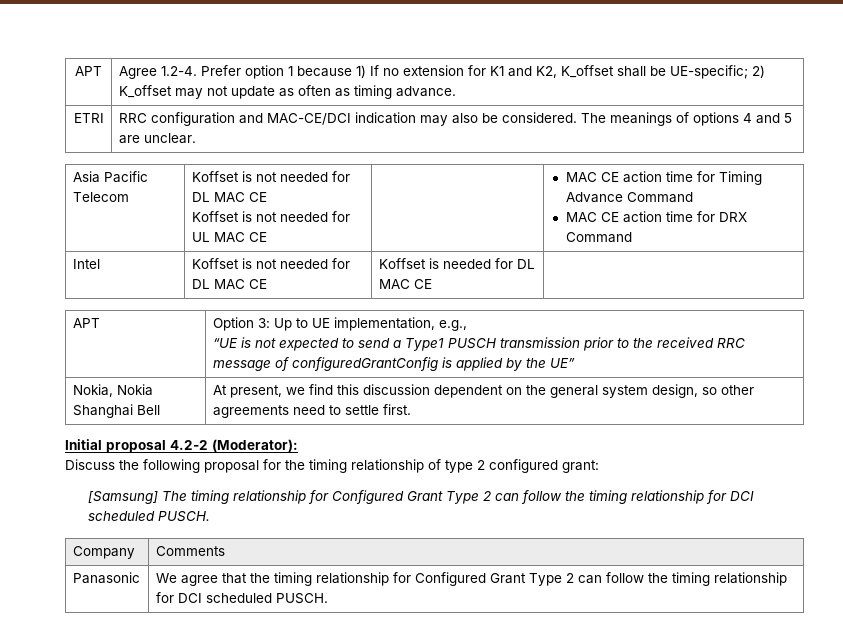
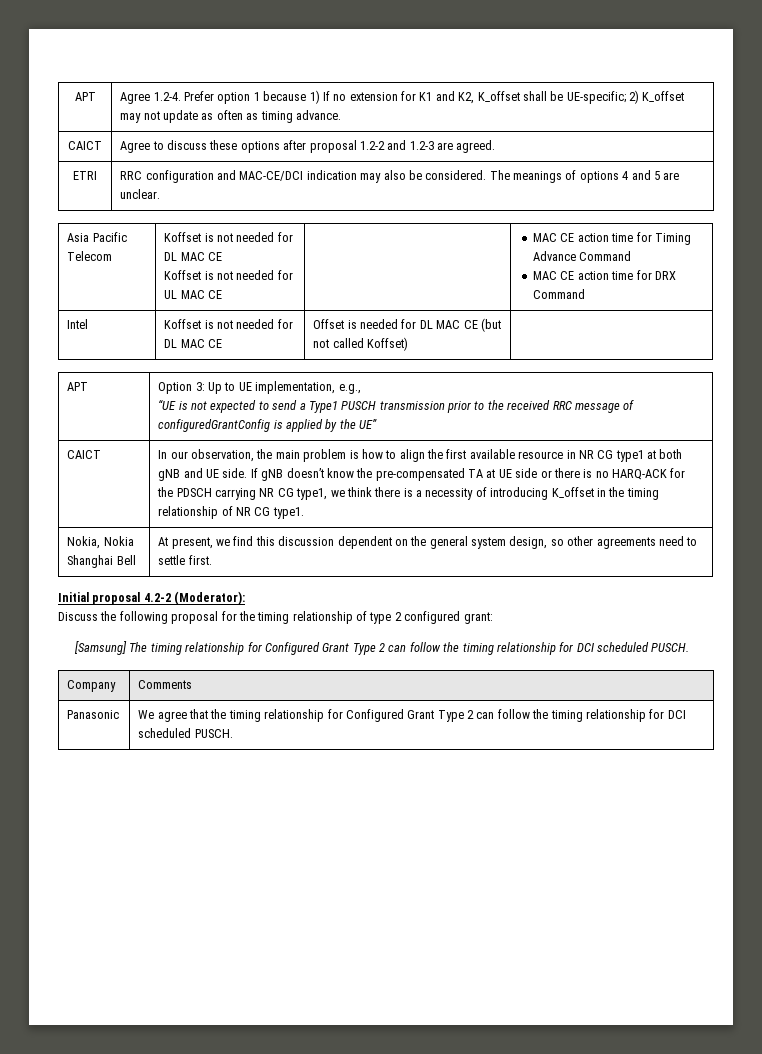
+ CAICT | Agree to discuss these options after proposal 1.2-2 and 1.2-3 are agreed.
- Intel | Koffset is not needed for DL MAC CE | Koffset is needed for DL MAC CE |
+ Intel | Koffset is not needed for DL MAC CE | Offset is needed for DL MAC CE (but not called Koffset) |
+ CAICT | In our observation, the main problem is how to align the first available resource in NR CG type1 at both gNB and UE side. If gNB doesn’t know the pre-compensated TA at UE side or there is no HARQ-ACK for the PDSCH carrying NR CG type1, we think there is a necessity of introducing K_offset in the timing relationship of NR CG type1.

